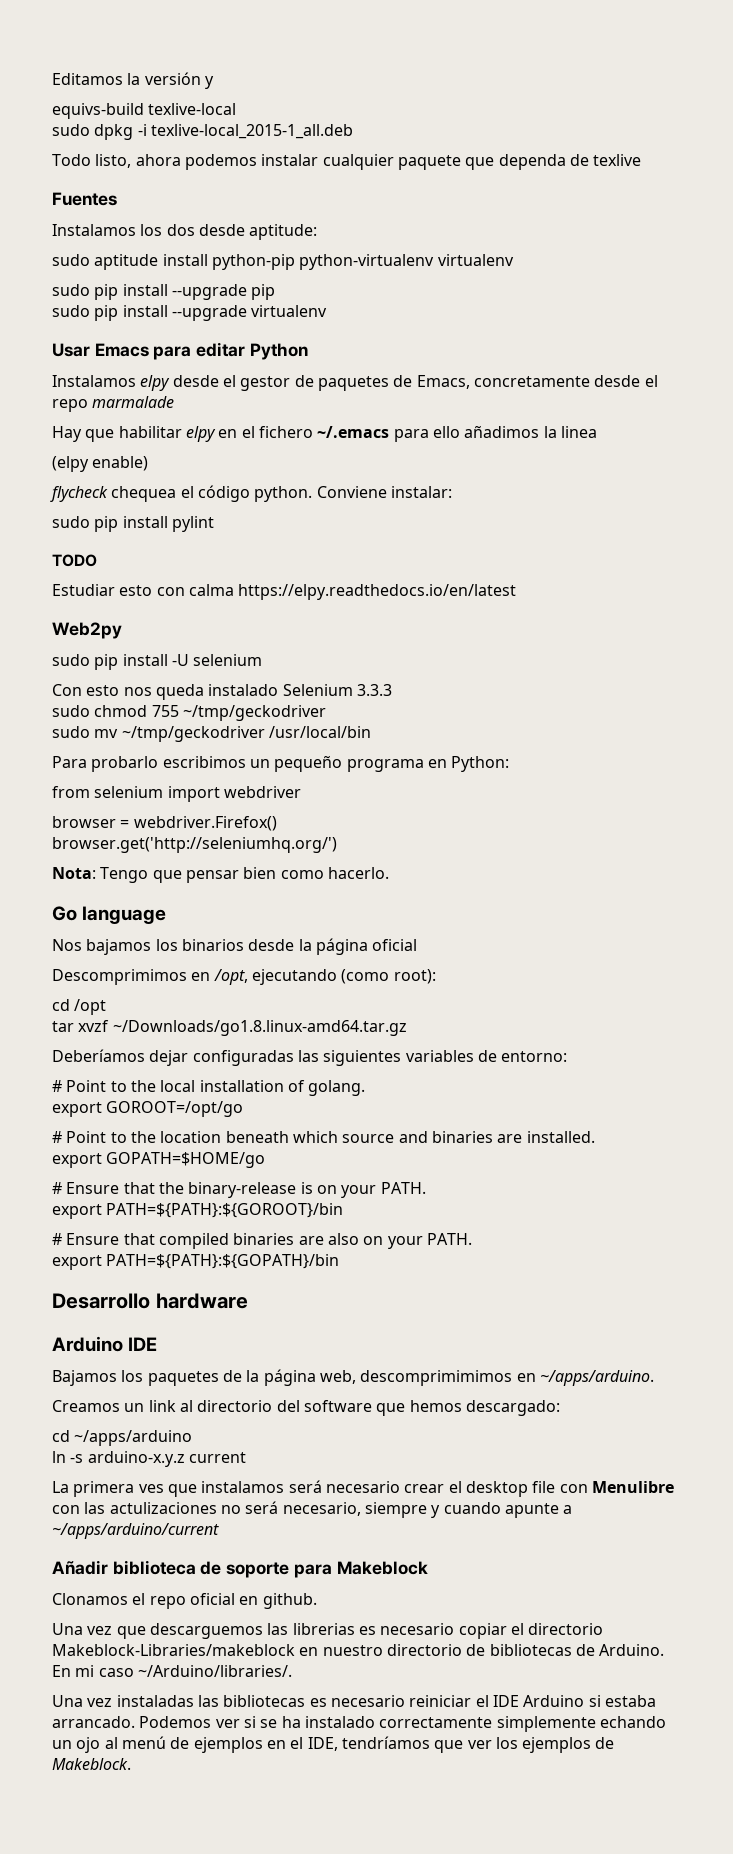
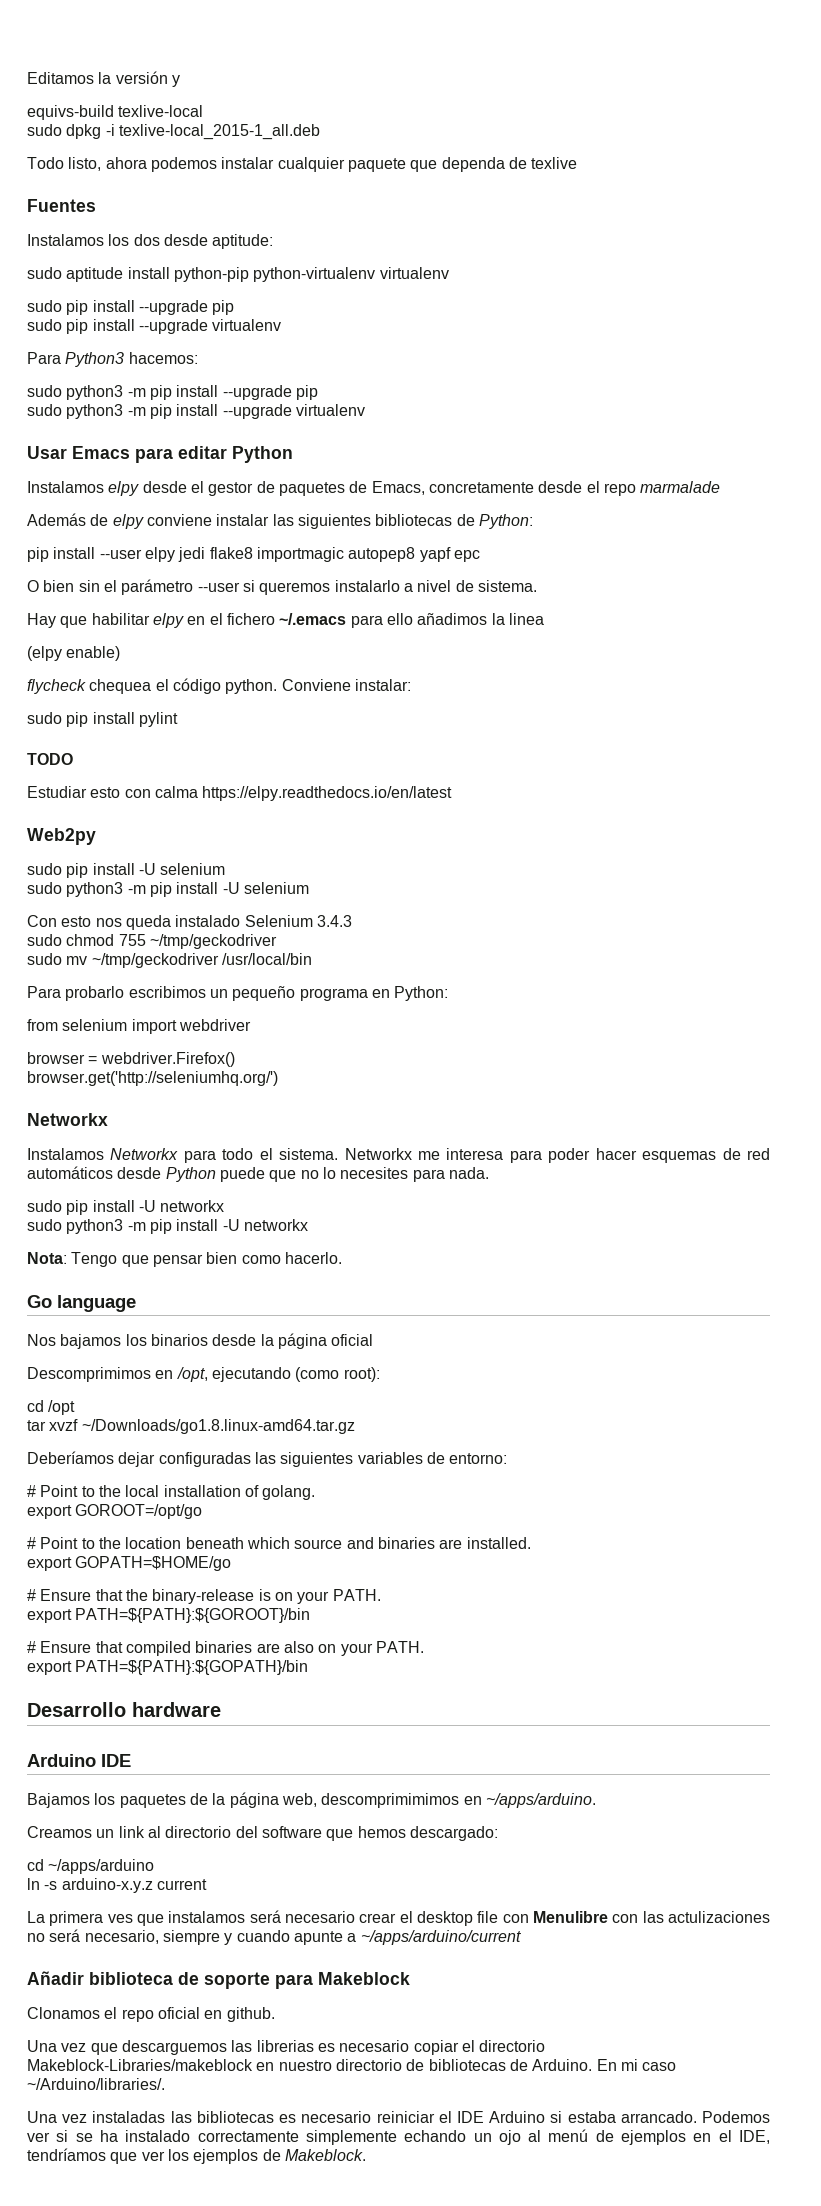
+ Para Python3 hacemos:
+ sudo python3 -m pip install --upgrade pip
+ sudo python3 -m pip install --upgrade virtualenv
+ Además de elpy conviene instalar las siguientes bibliotecas de Python:
+ pip install --user elpy jedi flake8 importmagic autopep8 yapf epc
+ O bien sin el parámetro --user si queremos instalarlo a nivel de sistema.
+ sudo python3 -m pip install -U selenium
- Con esto nos queda instalado Selenium 3.3.3
+ Con esto nos queda instalado Selenium 3.4.3
  browser.get('http://seleniumhq.org/')
+ Networkx
+ Instalamos Networkx para todo el sistema. Networkx me interesa para poder hacer esquemas de red automáticos desde Python puede que no lo necesites para nada.
+ sudo pip install -U networkx
+ sudo python3 -m pip install -U networkx

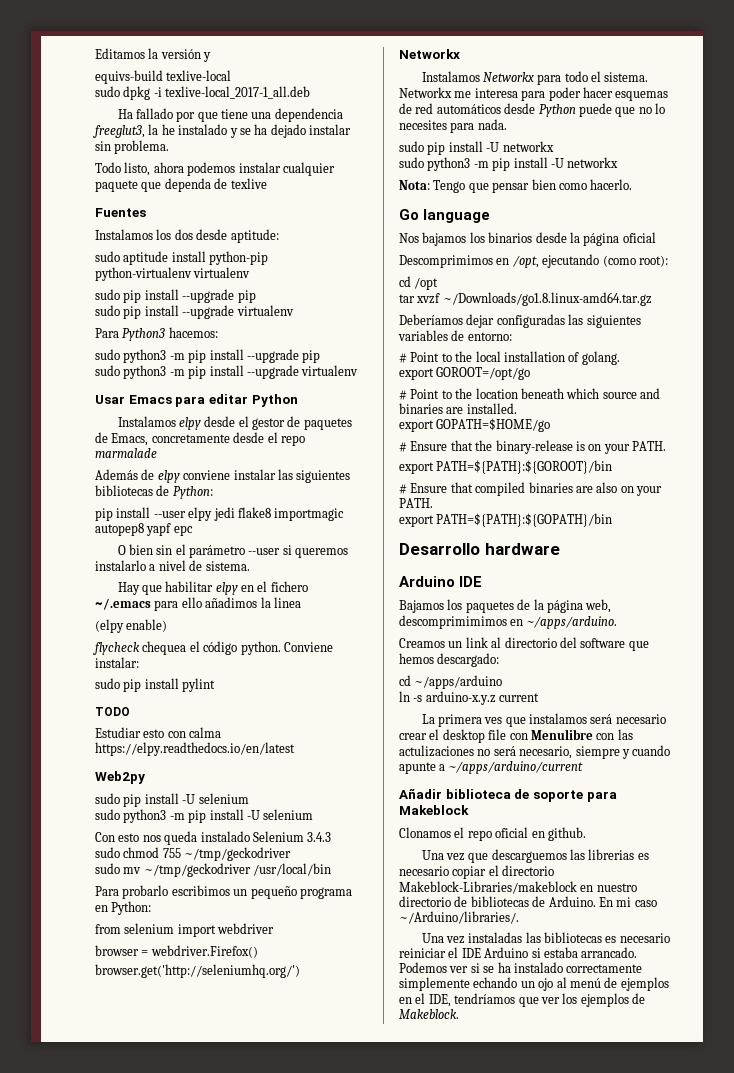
- sudo dpkg -i texlive-local_2015-1_all.deb
+ sudo dpkg -i texlive-local_2017-1_all.deb
+ Ha fallado por que tiene una dependencia freeglut3, la he instalado y se ha dejado instalar sin problema.

